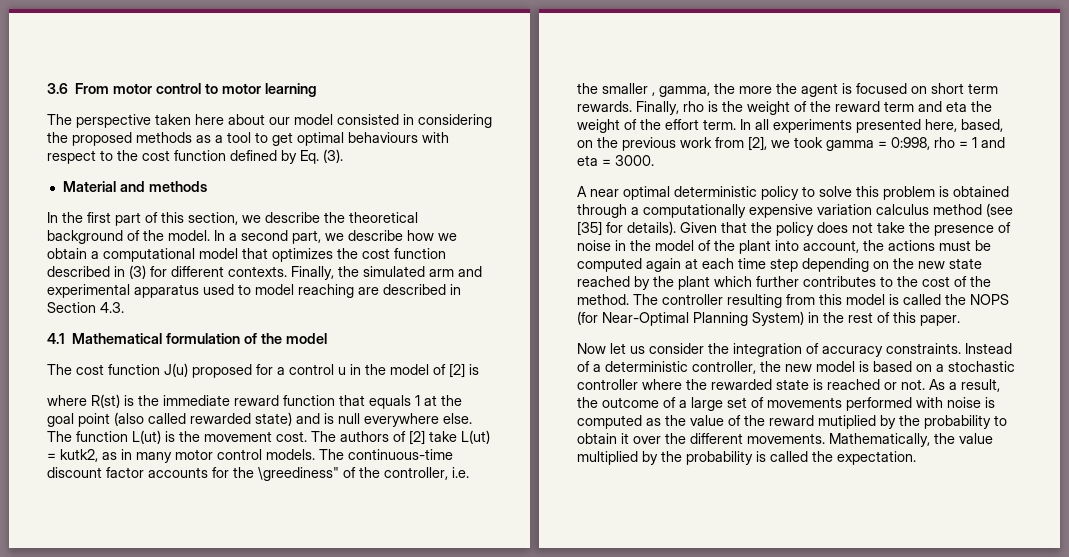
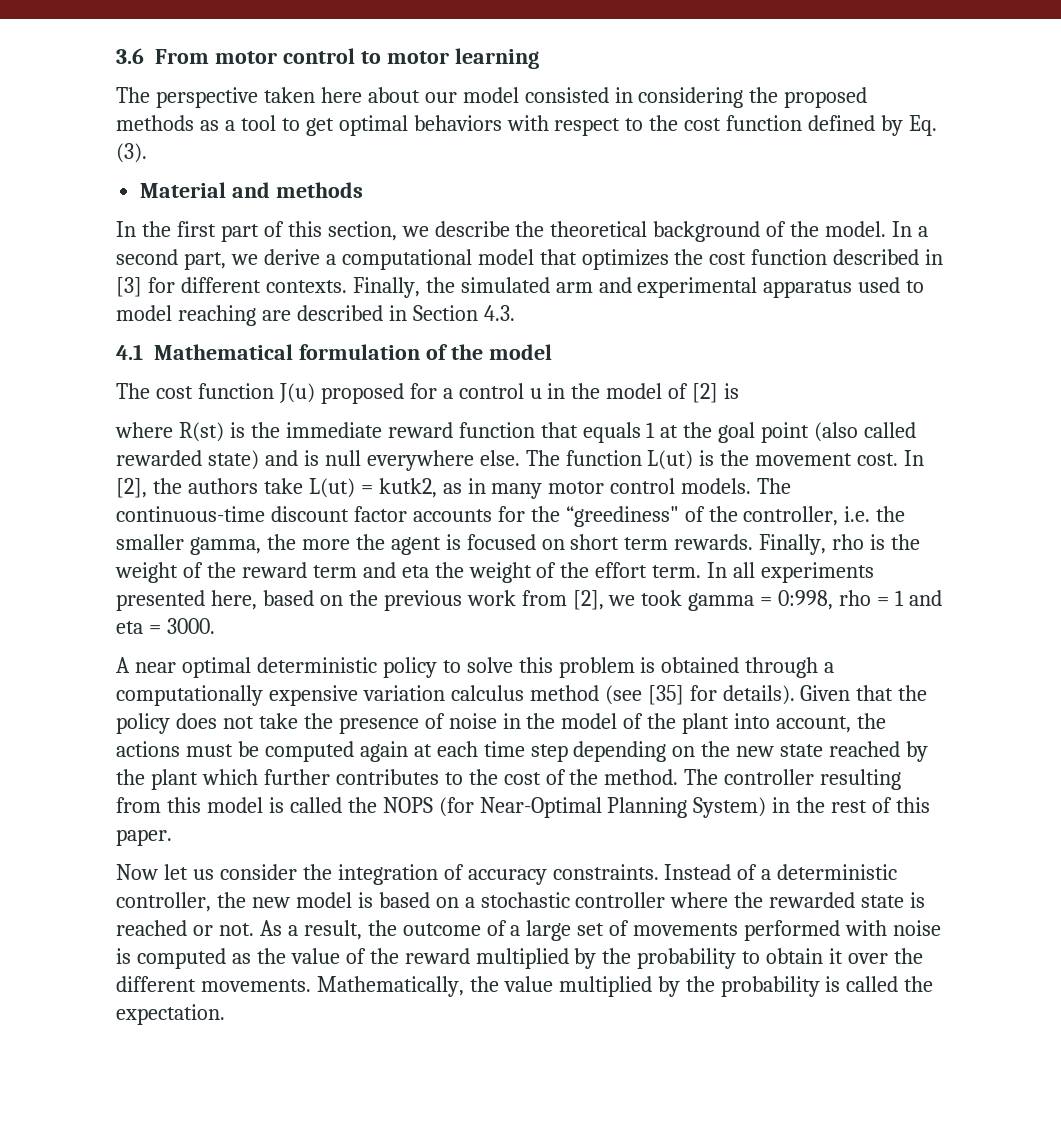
- The perspective taken here about our model consisted in considering the proposed methods as a tool to get optimal behaviours with respect to the cost function defined by Eq. (3).
+ The perspective taken here about our model consisted in considering the proposed methods as a tool to get optimal behaviors with respect to the cost function defined by Eq. (3).
- In a second part, we describe how we obtain a computational model that optimizes the cost function described in (3) for different contexts.
+ In a second part, we derive a computational model that optimizes the cost function described in [3] for different contexts.
- The authors of [2] take L(ut) = kutk2, as in many motor control models.
+ In [2], the authors take L(ut) = kutk2, as in many motor control models.
- The continuous-time discount factor accounts for the \greediness" of the controller, i.e. the smaller , gamma, the more the agent is focused on short term rewards.
+ The continuous-time discount factor accounts for the “greediness" of the controller, i.e. the smaller gamma, the more the agent is focused on short term rewards.
- In all experiments presented here, based, on the previous work from [2], we took gamma = 0:998, rho = 1 and eta = 3000.
+ In all experiments presented here, based on the previous work from [2], we took gamma = 0:998, rho = 1 and eta = 3000.
- As a result, the outcome of a large set of movements performed with noise is computed as the value of the reward mutiplied by the probability to obtain it over the different movements.
+ As a result, the outcome of a large set of movements performed with noise is computed as the value of the reward multiplied by the probability to obtain it over the different movements.

